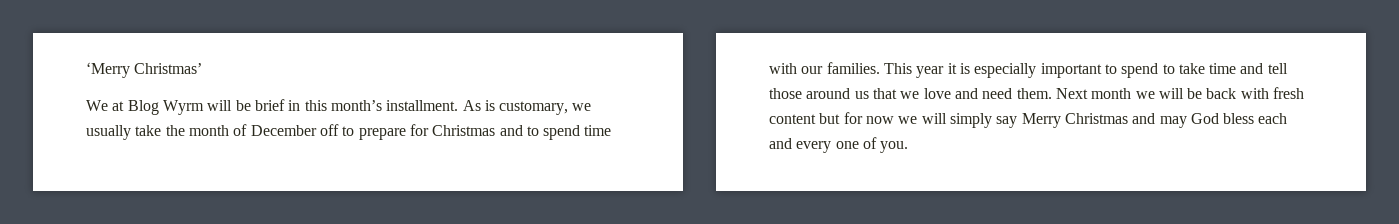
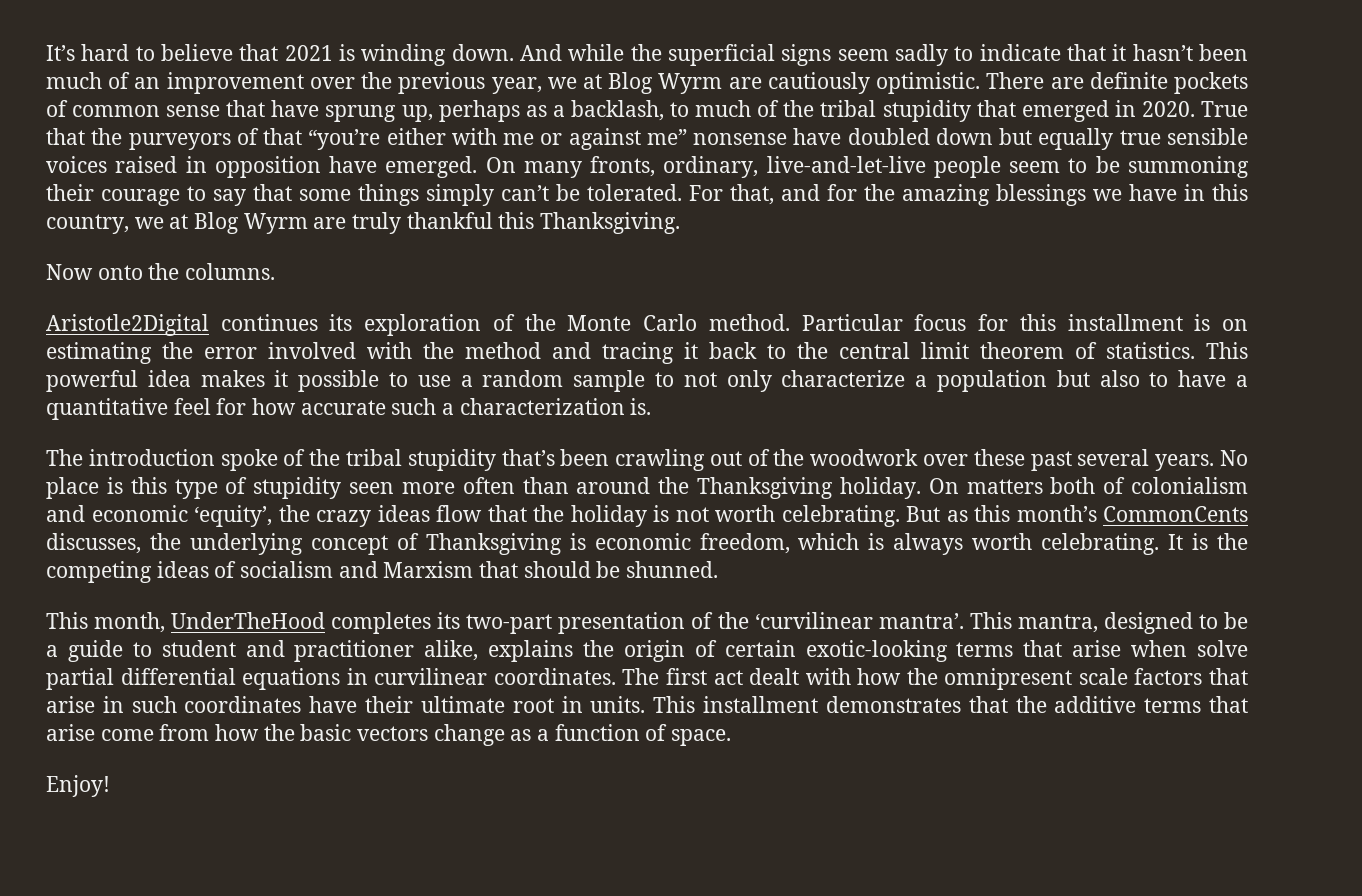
- ‘Merry Christmas’
- We at Blog Wyrm will be brief in this month’s installment. As is customary, we usually take the month of December off to prepare for Christmas and to spend time with our families. This year it is especially important to spend to take time and tell those around us that we love and need them. Next month we will be back with fresh content but for now we will simply say Merry Christmas and may God bless each and every one of you.
+ It’s hard to believe that 2021 is winding down. And while the superficial signs seem sadly to indicate that it hasn’t been much of an improvement over the previous year, we at Blog Wyrm are cautiously optimistic. There are definite pockets of common sense that have sprung up, perhaps as a backlash, to much of the tribal stupidity that emerged in 2020. True that the purveyors of that “you’re either with me or against me” nonsense have doubled down but equally true sensible voices raised in opposition have emerged. On many fronts, ordinary, live-and-let-live people seem to be summoning their courage to say that some things simply can’t be tolerated. For that, and for the amazing blessings we have in this country, we at Blog Wyrm are truly thankful this Thanksgiving.
+ Now onto the columns.
+ Aristotle2Digital continues its exploration of the Monte Carlo method. Particular focus for this installment is on estimating the error involved with the method and tracing it back to the central limit theorem of statistics. This powerful idea makes it possible to use a random sample to not only characterize a population but also to have a quantitative feel for how accurate such a characterization is.
+ The introduction spoke of the tribal stupidity that’s been crawling out of the woodwork over these past several years. No place is this type of stupidity seen more often than around the Thanksgiving holiday. On matters both of colonialism and economic ‘equity’, the crazy ideas flow that the holiday is not worth celebrating. But as this month’s CommonCents discusses, the underlying concept of Thanksgiving is economic freedom, which is always worth celebrating. It is the competing ideas of socialism and Marxism that should be shunned.
+ This month, UnderTheHood completes its two-part presentation of the ‘curvilinear mantra’. This mantra, designed to be a guide to student and practitioner alike, explains the origin of certain exotic-looking terms that arise when solve partial differential equations in curvilinear coordinates. The first act dealt with how the omnipresent scale factors that arise in such coordinates have their ultimate root in units. This installment demonstrates that the additive terms that arise come from how the basic vectors change as a function of space.
+ Enjoy!

